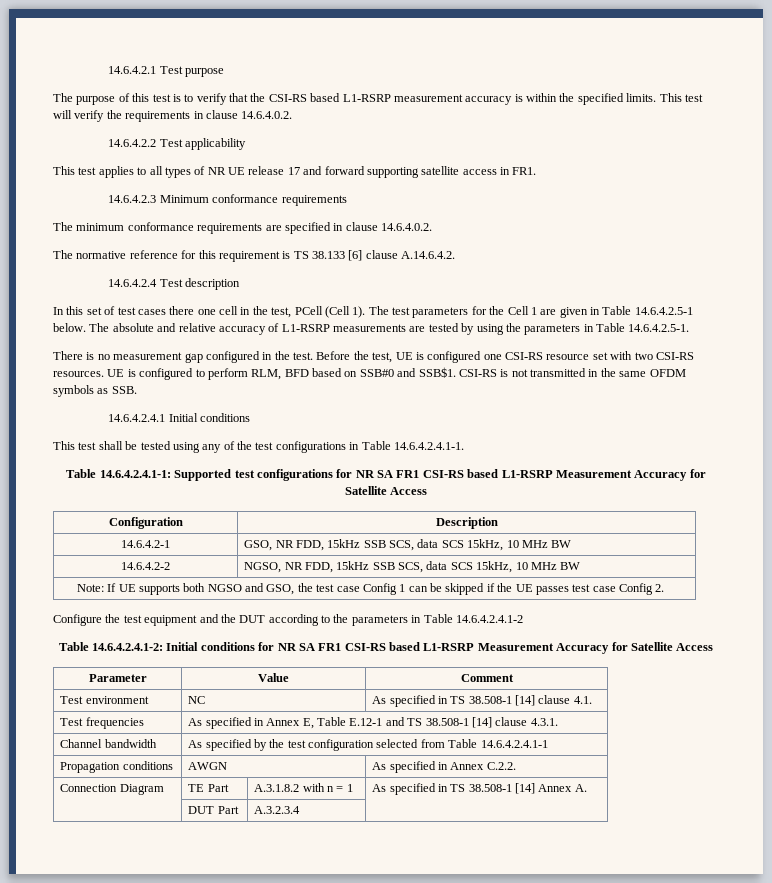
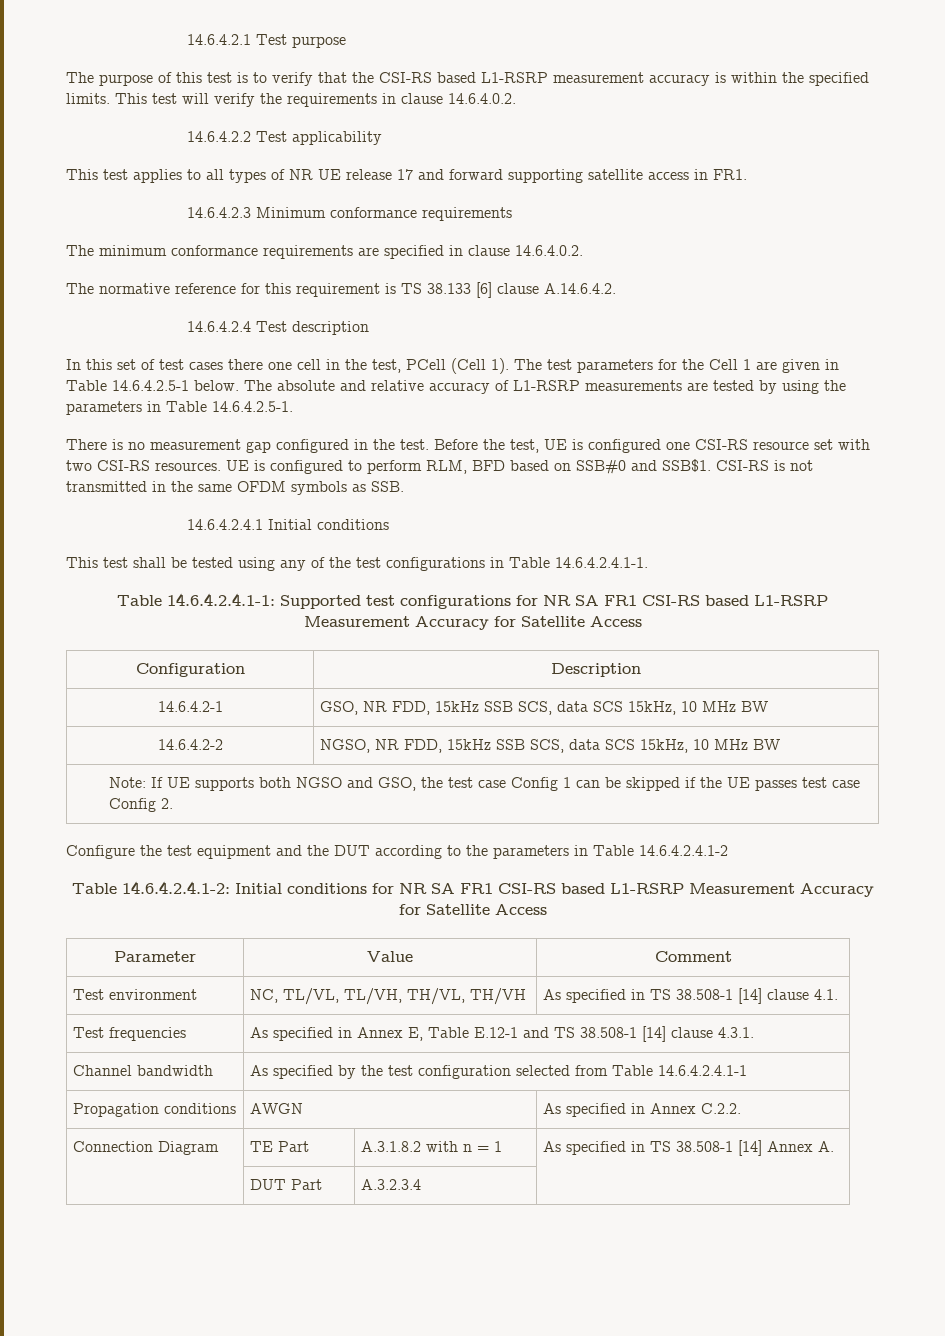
- Test environment | NC | As specified in TS 38.508-1 [14] clause 4.1.
+ Test environment | NC, TL/VL, TL/VH, TH/VL, TH/VH | As specified in TS 38.508-1 [14] clause 4.1.

